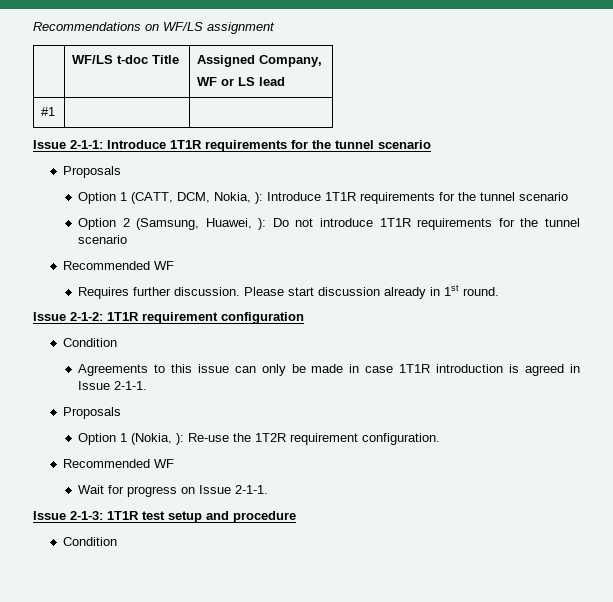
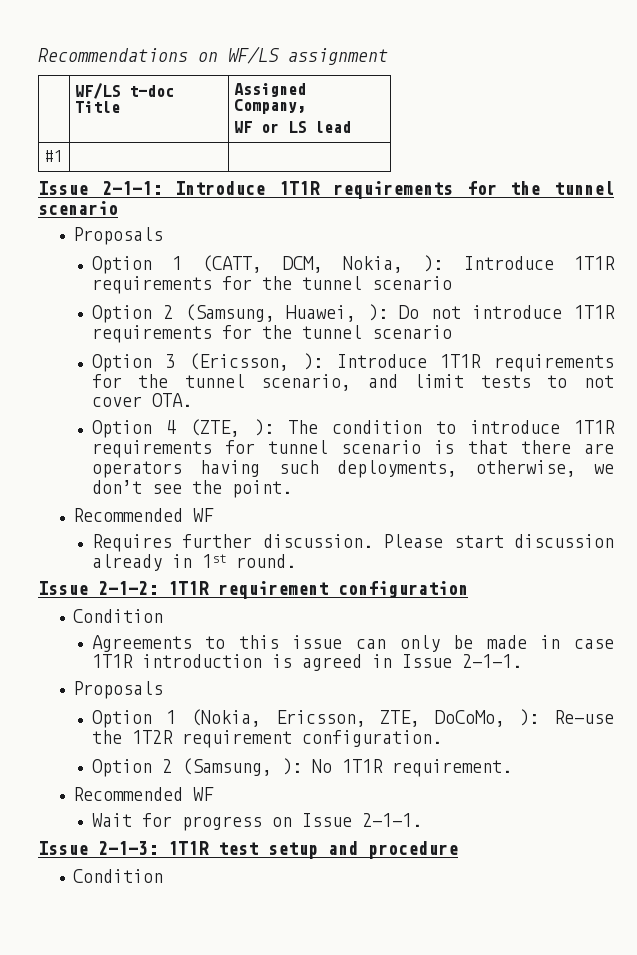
+ Option 3 (Ericsson, ): Introduce 1T1R requirements for the tunnel scenario, and limit tests to not cover OTA.
+ Option 4 (ZTE, ): The condition to introduce 1T1R requirements for tunnel scenario is that there are operators having such deployments, otherwise, we don’t see the point.
- Option 1 (Nokia, ): Re-use the 1T2R requirement configuration.
+ Option 1 (Nokia, Ericsson, ZTE, DoCoMo, ): Re-use the 1T2R requirement configuration.
+ Option 2 (Samsung, ): No 1T1R requirement.

